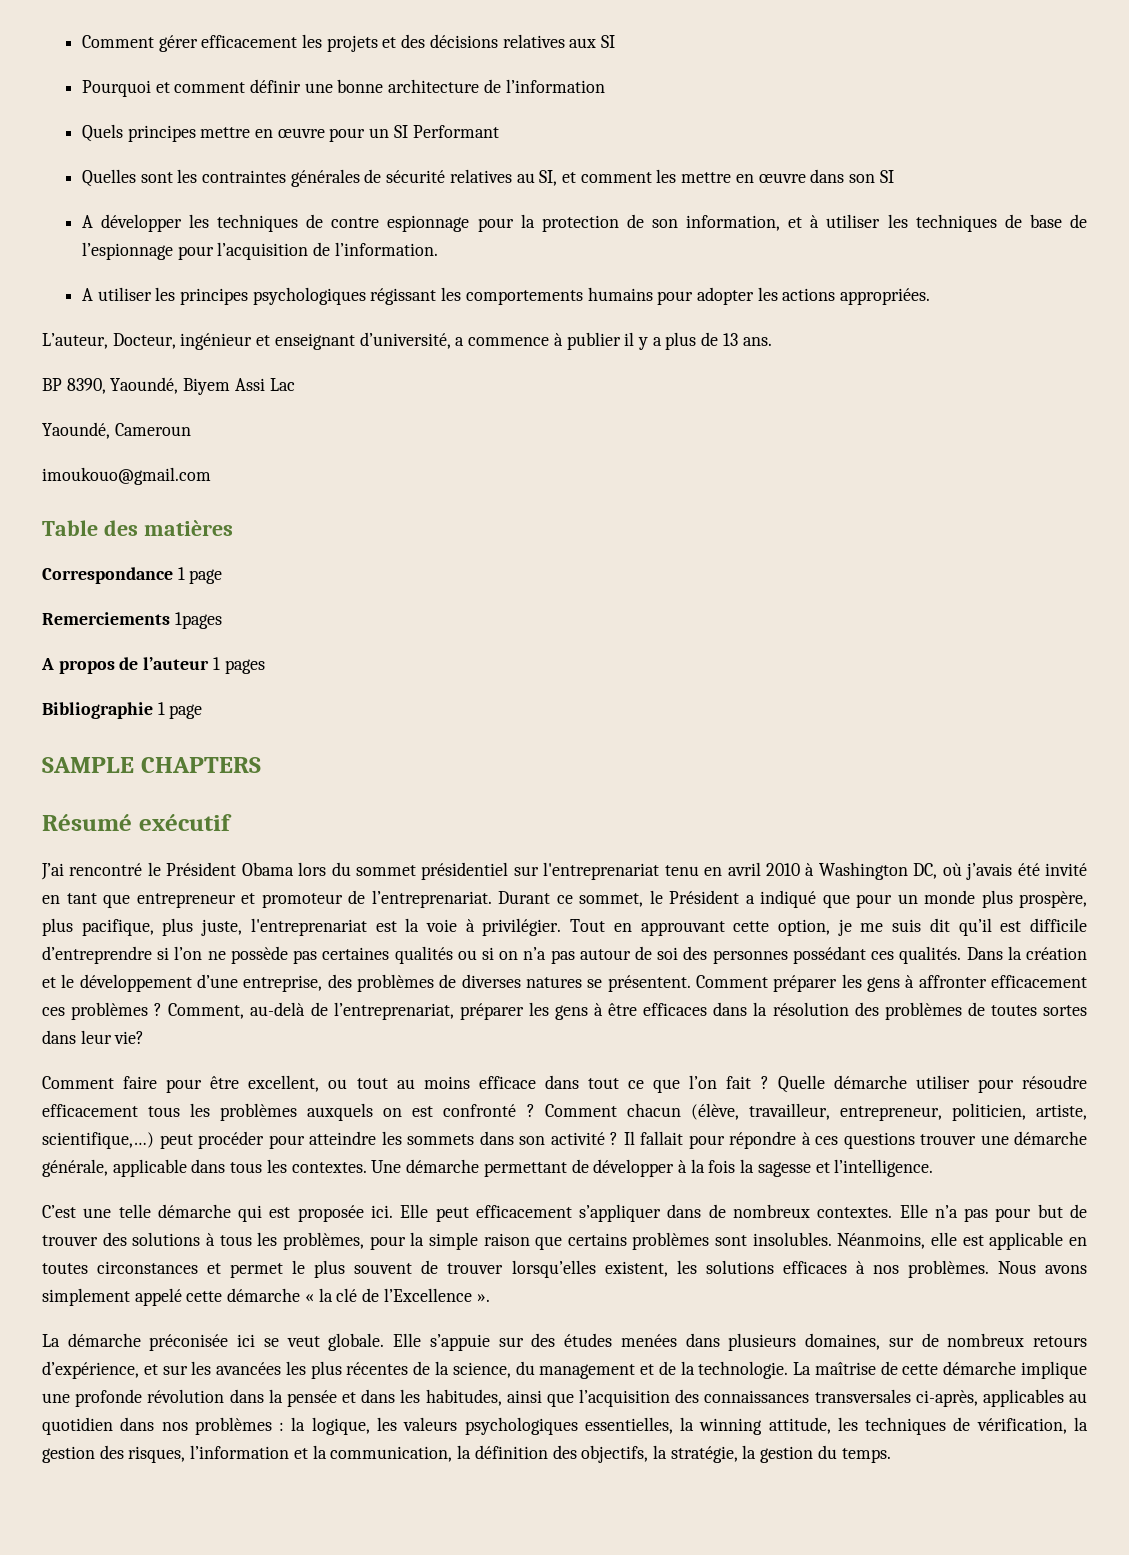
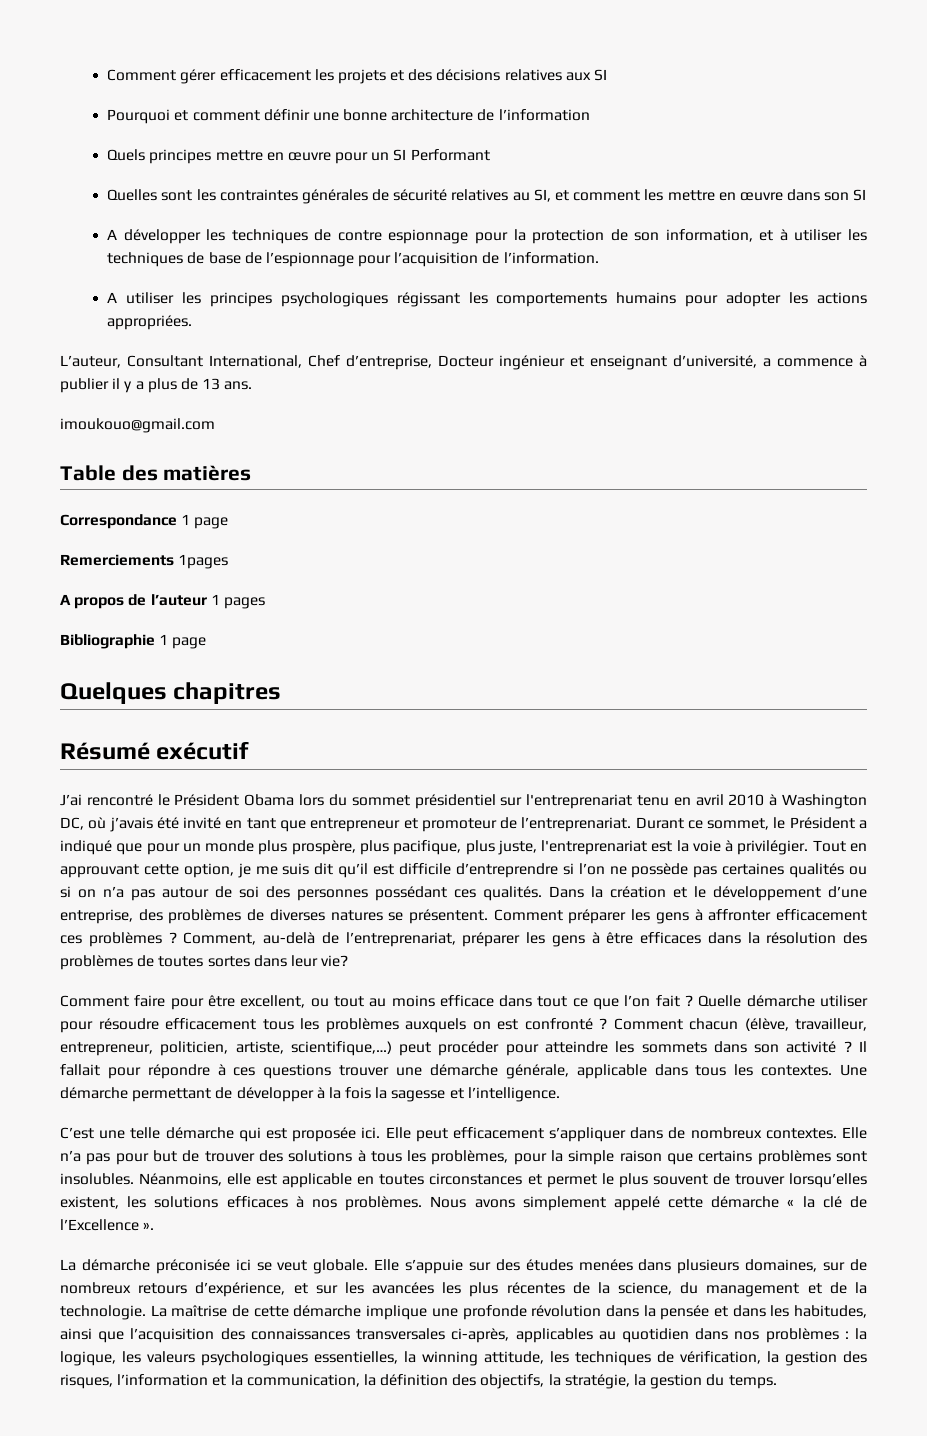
- L’auteur, Docteur, ingénieur et enseignant d’université, a commence à publier il y a plus de 13 ans.
+ L’auteur, Consultant International, Chef d’entreprise, Docteur ingénieur et enseignant d’université, a commence à publier il y a plus de 13 ans.
- BP 8390, Yaoundé, Biyem Assi Lac
- Yaoundé, Cameroun
- SAMPLE CHAPTERS
+ Quelques chapitres

